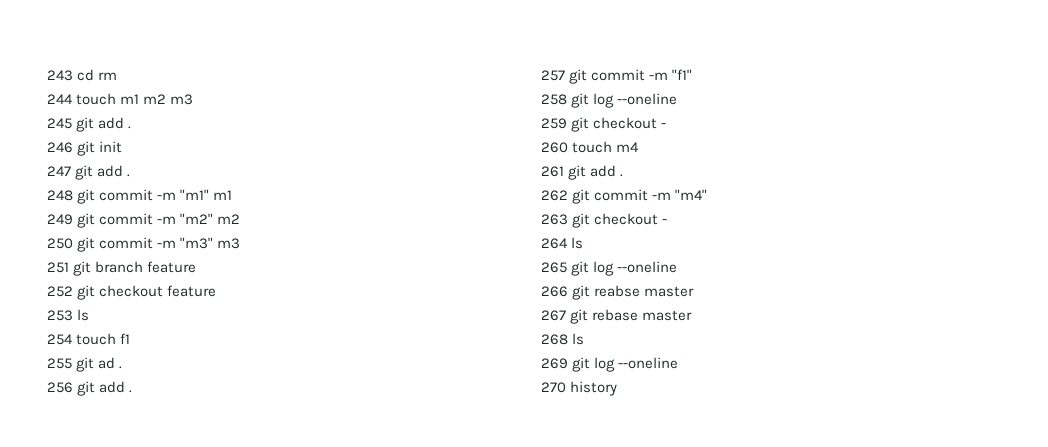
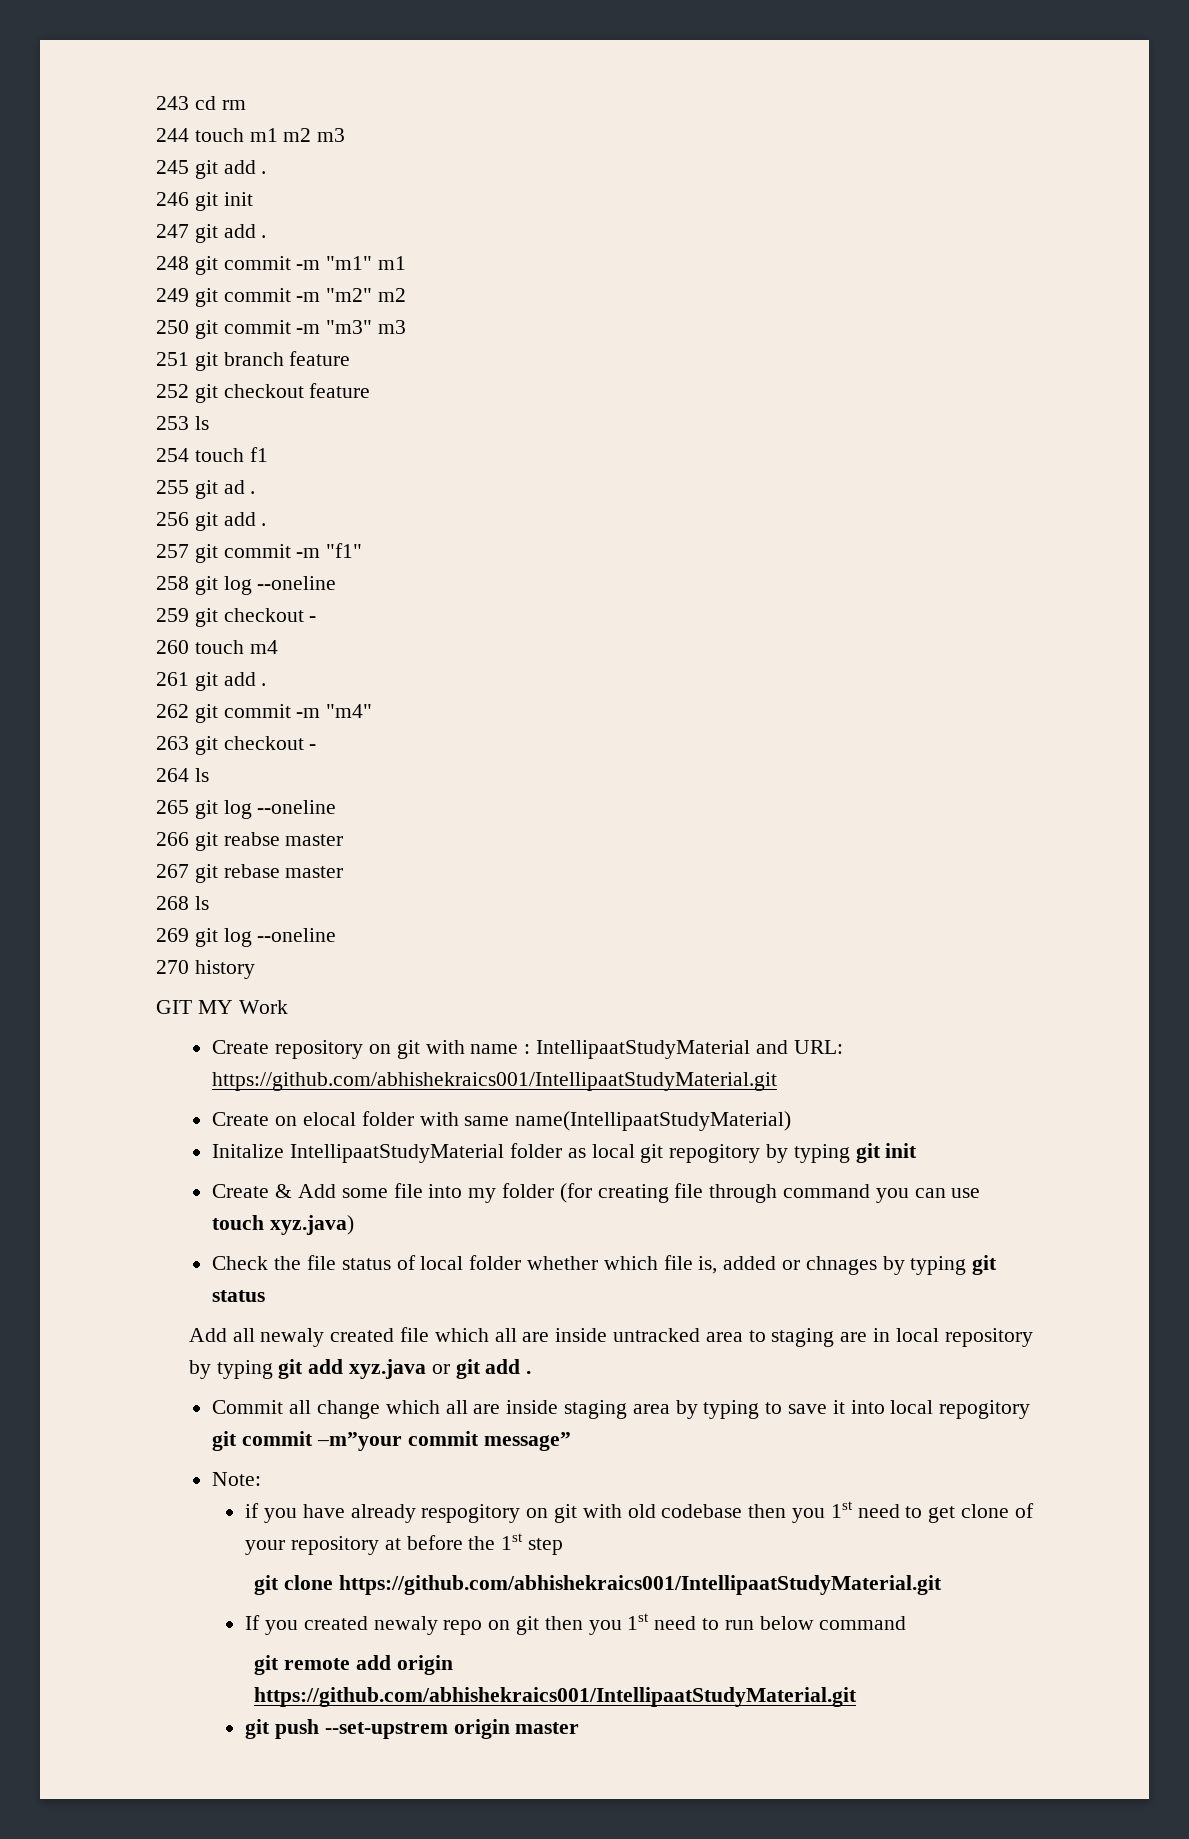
+ GIT MY Work
+ Create repository on git with name : IntellipaatStudyMaterial and URL: https://github.com/abhishekraics001/IntellipaatStudyMaterial.git
+ Create on elocal folder with same name(IntellipaatStudyMaterial)
+ Initalize IntellipaatStudyMaterial folder as local git repogitory by typing git init
+ Create & Add some file into my folder (for creating file through command you can use touch xyz.java)
+ Check the file status of local folder whether which file is, added or chnages by typing git status
+ Add all newaly created file which all are inside untracked area to staging are in local repository by typing git add xyz.java or git add .
+ Commit all change which all are inside staging area by typing to save it into local repogitory git commit –m”your commit message”
+ Note:
+ if you have already respogitory on git with old codebase then you 1st need to get clone of your repository at before the 1st step
+ git clone https://github.com/abhishekraics001/IntellipaatStudyMaterial.git
+ If you created newaly repo on git then you 1st need to run below command
+ git remote add origin https://github.com/abhishekraics001/IntellipaatStudyMaterial.git
+ git push --set-upstrem origin master

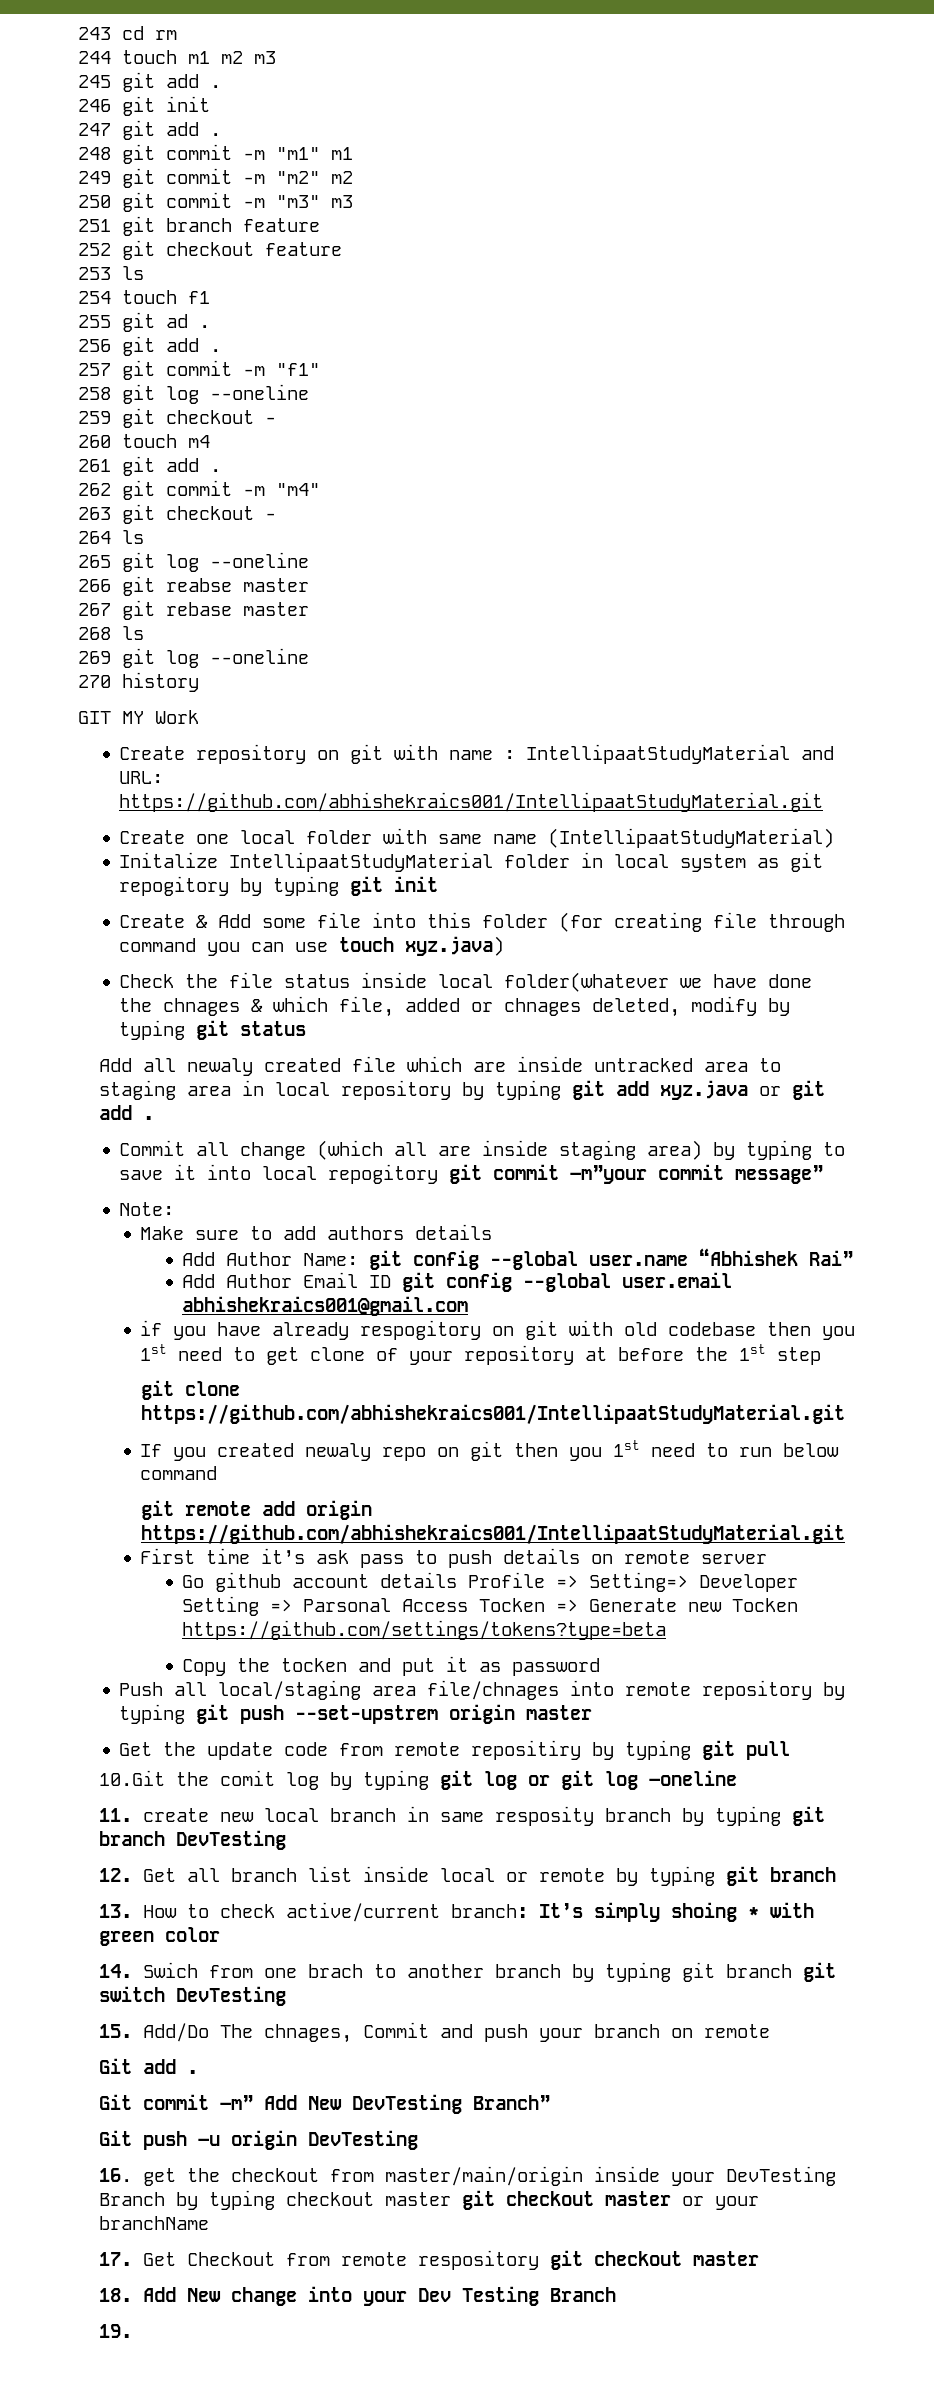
- Create on elocal folder with same name(IntellipaatStudyMaterial)
+ Create one local folder with same name (IntellipaatStudyMaterial)
- Initalize IntellipaatStudyMaterial folder as local git repogitory by typing git init
+ Initalize IntellipaatStudyMaterial folder in local system as git repogitory by typing git init
- Create & Add some file into my folder (for creating file through command you can use touch xyz.java)
+ Create & Add some file into this folder (for creating file through command you can use touch xyz.java)
- Check the file status of local folder whether which file is, added or chnages by typing git status
+ Check the file status inside local folder(whatever we have done the chnages & which file, added or chnages deleted, modify by typing git status
- Add all newaly created file which all are inside untracked area to staging are in local repository by typing git add xyz.java or git add .
+ Add all newaly created file which are inside untracked area to staging area in local repository by typing git add xyz.java or git add .
- Commit all change which all are inside staging area by typing to save it into local repogitory git commit –m”your commit message”
+ Commit all change (which all are inside staging area) by typing to save it into local repogitory git commit –m”your commit message”
+ Make sure to add authors details
+ Add Author Name: git config --global user.name “Abhishek Rai”
+ Add Author Email ID git config --global user.email abhishekraics001@gmail.com
- git push --set-upstrem origin master
+ First time it’s ask pass to push details on remote server
+ Go github account details Profile => Setting=> Developer Setting => Parsonal Access Tocken => Generate new Tocken https://github.com/settings/tokens?type=beta
+ Copy the tocken and put it as password
+ Push all local/staging area file/chnages into remote repository by typing git push --set-upstrem origin master
+ Get the update code from remote repositiry by typing git pull
+ 10.Git the comit log by typing git log or git log –oneline
+ 11. create new local branch in same resposity branch by typing git branch DevTesting
+ 12. Get all branch list inside local or remote by typing git branch
+ 13. How to check active/current branch: It’s simply shoing * with green color
+ 14. Swich from one brach to another branch by typing git branch git switch DevTesting
+ 15. Add/Do The chnages, Commit and push your branch on remote
+ Git add .
+ Git commit –m” Add New DevTesting Branch”
+ Git push –u origin DevTesting
+ 16. get the checkout from master/main/origin inside your DevTesting Branch by typing checkout master git checkout master or your branchName
+ 17. Get Checkout from remote respository git checkout master
+ 18. Add New change into your Dev Testing Branch
+ 19.

